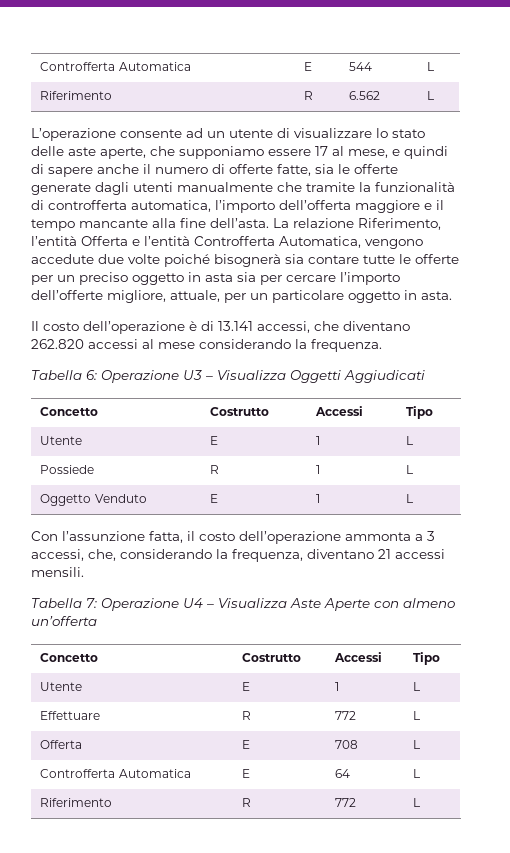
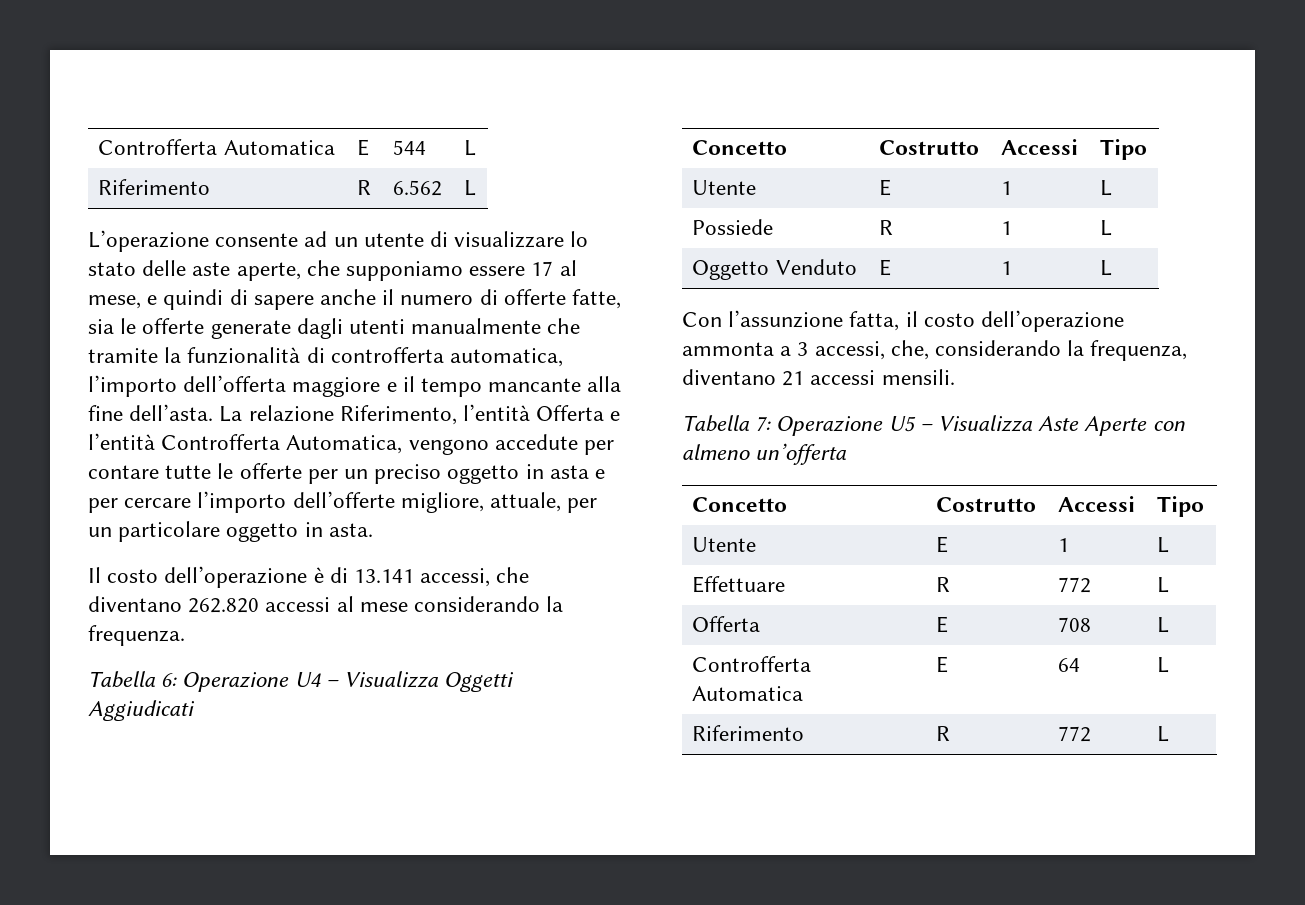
- La relazione Riferimento, l’entità Offerta e l’entità Controfferta Automatica, vengono accedute due volte poiché bisognerà sia contare tutte le offerte per un preciso oggetto in asta sia per cercare l’importo dell’offerte migliore, attuale, per un particolare oggetto in asta.
+ La relazione Riferimento, l’entità Offerta e l’entità Controfferta Automatica, vengono accedute per contare tutte le offerte per un preciso oggetto in asta e per cercare l’importo dell’offerte migliore, attuale, per un particolare oggetto in asta.
- Tabella 6: Operazione U3 – Visualizza Oggetti Aggiudicati
+ Tabella 6: Operazione U4 – Visualizza Oggetti Aggiudicati
- Tabella 7: Operazione U4 – Visualizza Aste Aperte con almeno un’offerta
+ Tabella 7: Operazione U5 – Visualizza Aste Aperte con almeno un’offerta

